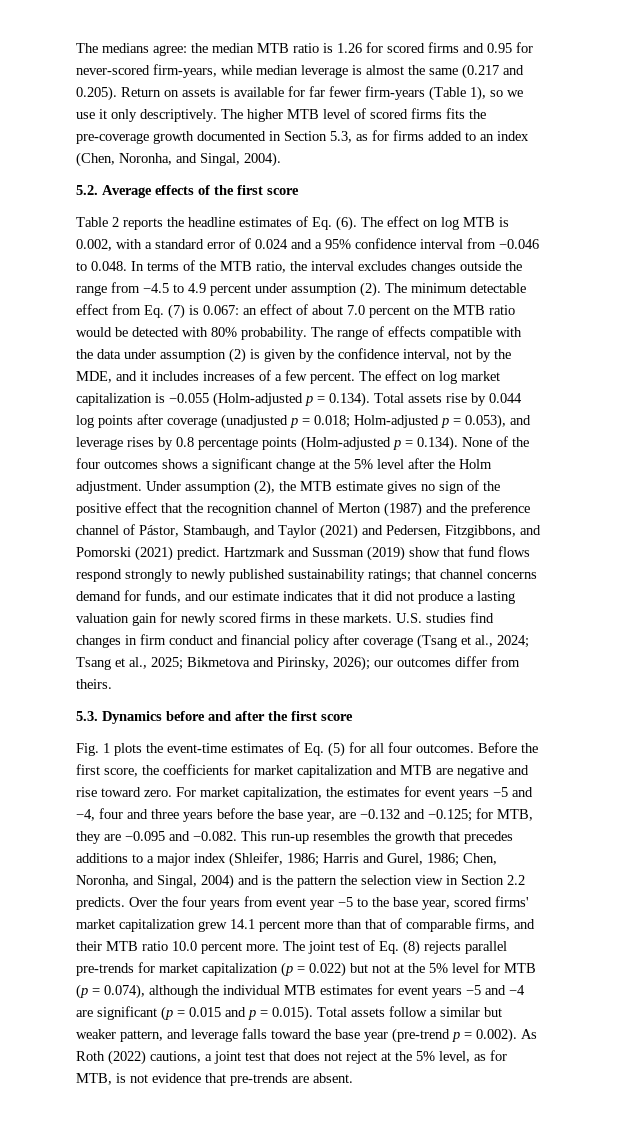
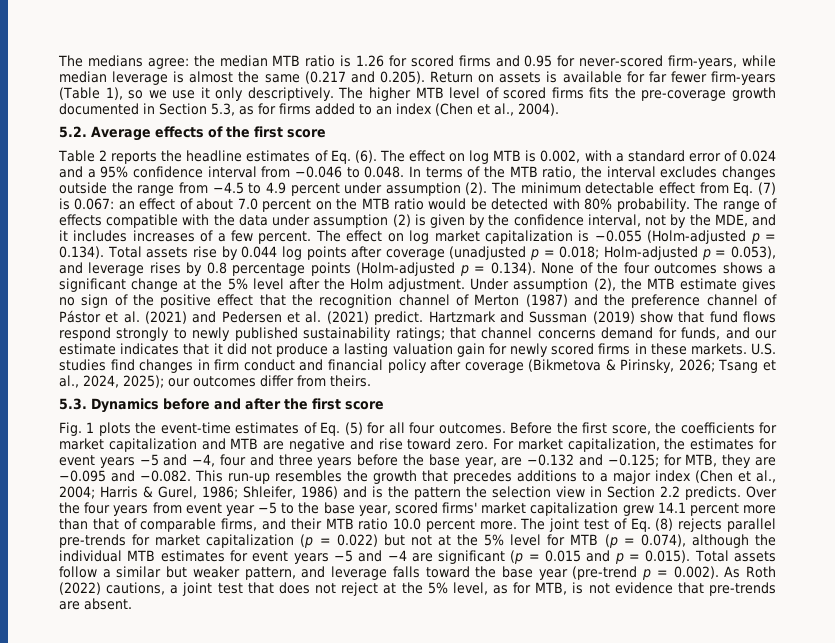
- The higher MTB level of scored firms fits the pre-coverage growth documented in Section 5.3, as for firms added to an index (Chen, Noronha, and Singal, 2004).
+ The higher MTB level of scored firms fits the pre-coverage growth documented in Section 5.3, as for firms added to an index (Chen et al., 2004).
- Under assumption (2), the MTB estimate gives no sign of the positive effect that the recognition channel of Merton (1987) and the preference channel of Pástor, Stambaugh, and Taylor (2021) and Pedersen, Fitzgibbons, and Pomorski (2021) predict.
+ Under assumption (2), the MTB estimate gives no sign of the positive effect that the recognition channel of Merton (1987) and the preference channel of Pástor et al. (2021) and Pedersen et al. (2021) predict.
- U.S. studies find changes in firm conduct and financial policy after coverage (Tsang et al., 2024; Tsang et al., 2025; Bikmetova and Pirinsky, 2026); our outcomes differ from theirs.
+ U.S. studies find changes in firm conduct and financial policy after coverage (Bikmetova & Pirinsky, 2026; Tsang et al., 2024, 2025); our outcomes differ from theirs.
- For market capitalization, the estimates for event years −5 and −4, four and three years before the base year, are −0.132 and −0.125; for MTB, they are −0.095 and −0.082. This run-up resembles the growth that precedes additions to a major index (Shleifer, 1986; Harris and Gurel, 1986; Chen, Noronha, and Singal, 2004) and is the pattern the selection view in Section 2.2 predicts.
+ For market capitalization, the estimates for event years −5 and −4, four and three years before the base year, are −0.132 and −0.125; for MTB, they are −0.095 and −0.082. This run-up resembles the growth that precedes additions to a major index (Chen et al., 2004; Harris & Gurel, 1986; Shleifer, 1986) and is the pattern the selection view in Section 2.2 predicts.

